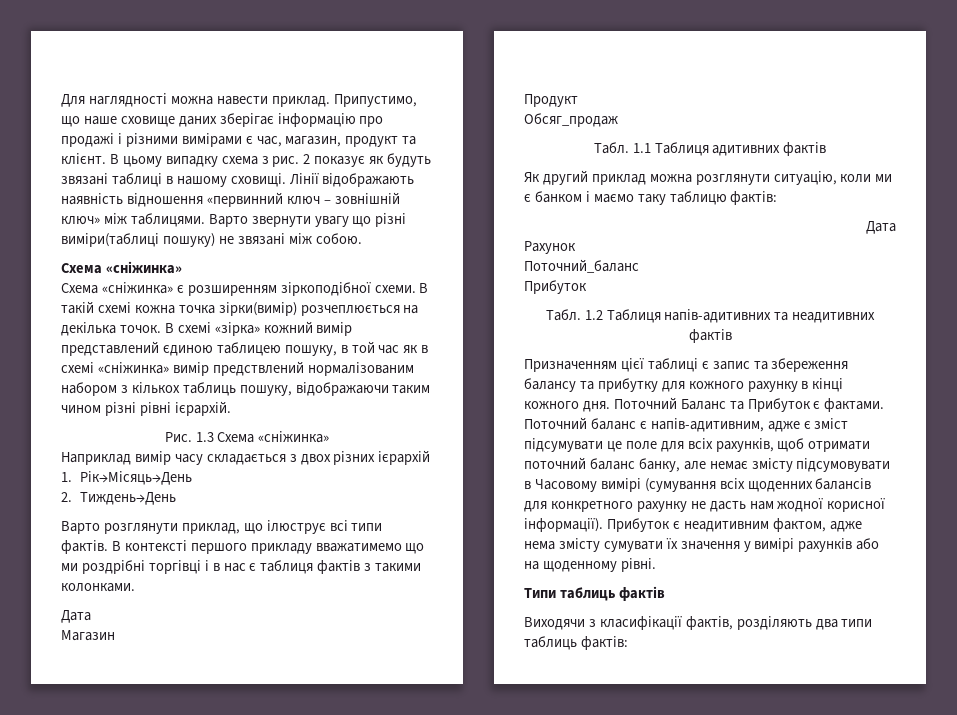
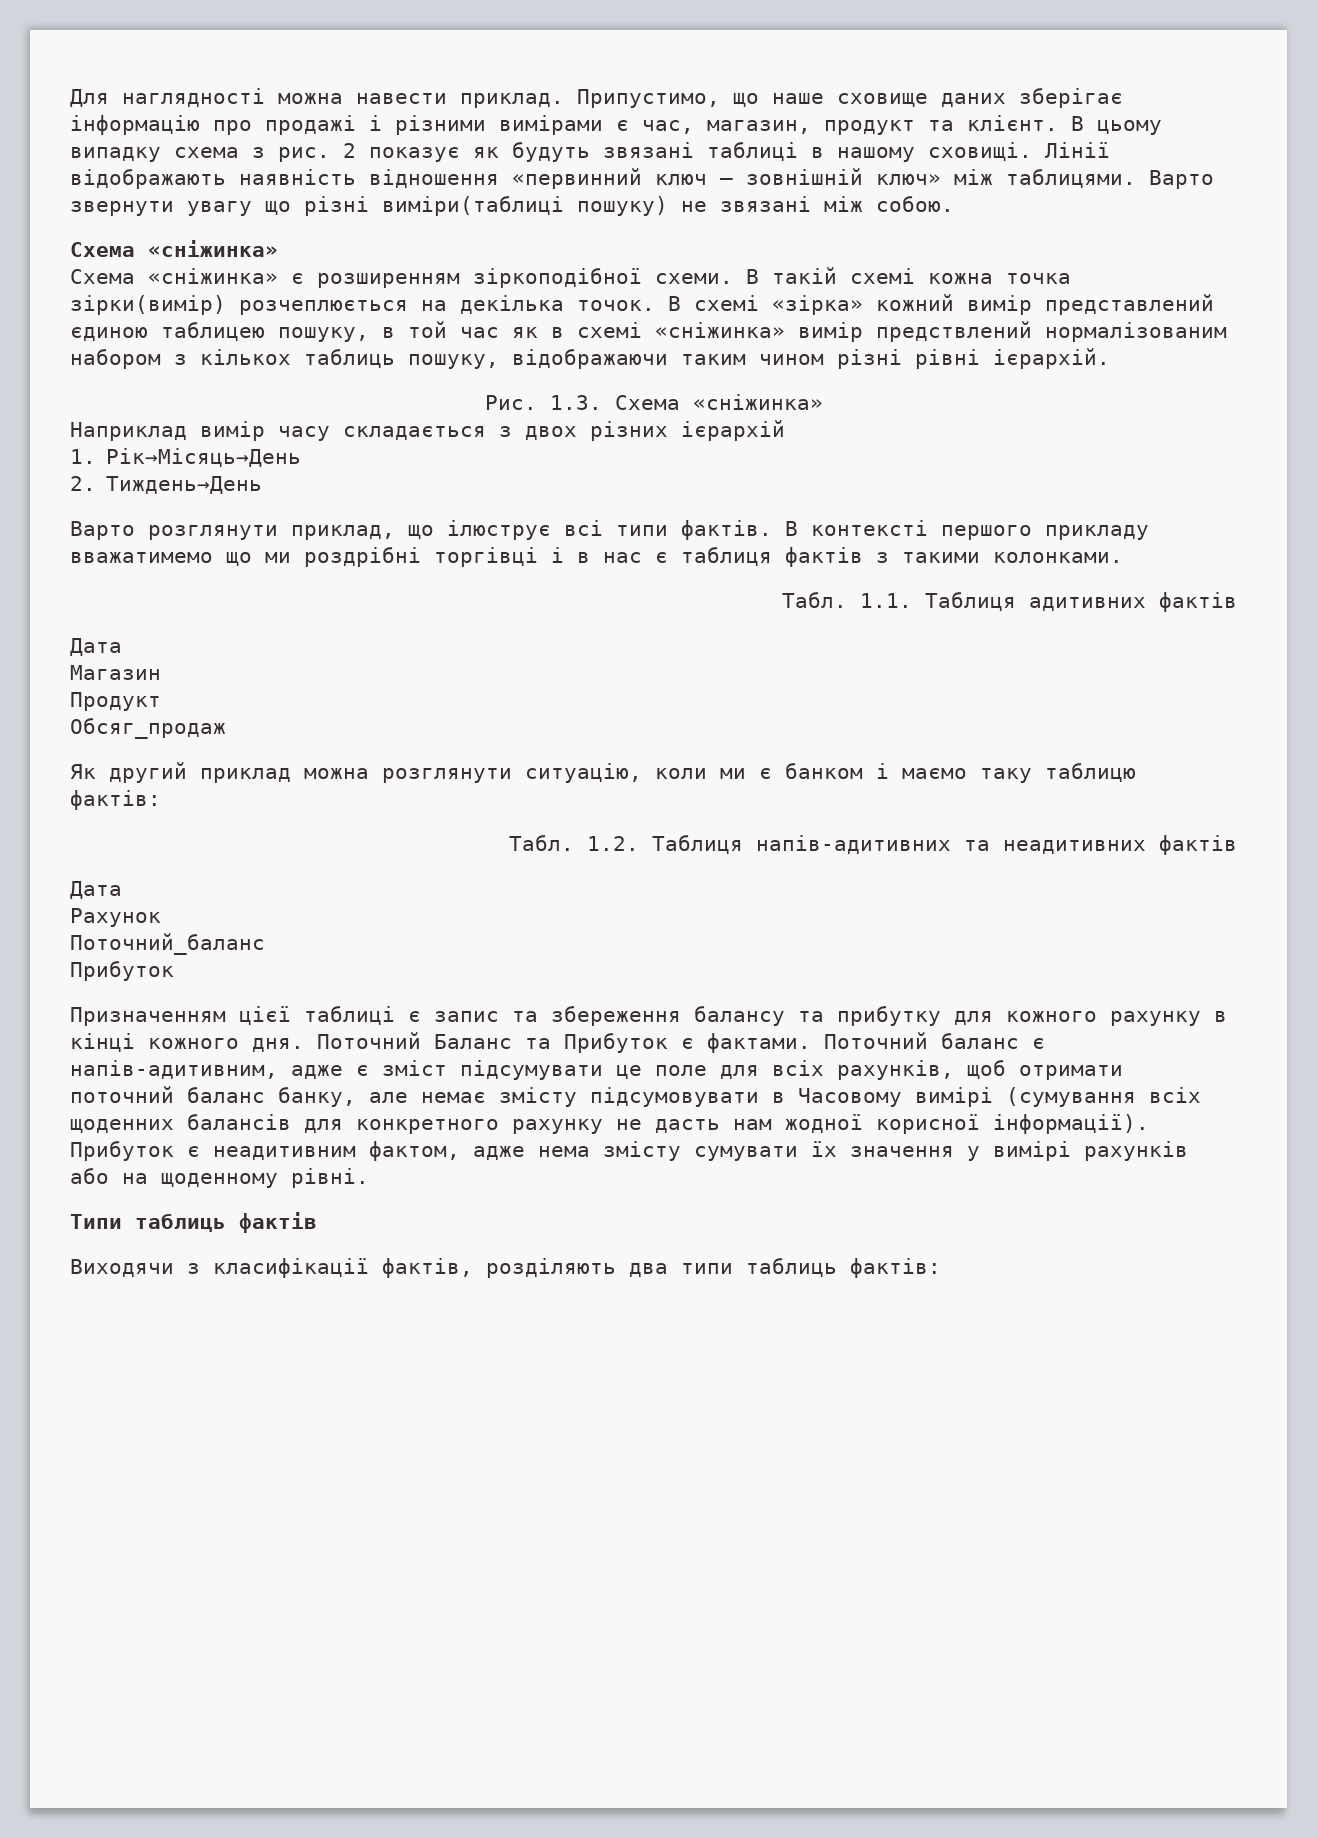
- Рис. 1.3 Схема «сніжинка»
+ Рис. 1.3. Схема «сніжинка»
+ Табл. 1.1. Таблиця адитивних фактів
- Табл. 1.1 Таблиця адитивних фактів
  Як другий приклад можна розглянути ситуацію, коли ми є банком і маємо таку таблицю фактів:
+ Табл. 1.2. Таблиця напів-адитивних та неадитивних фактів
  Дата
  Рахунок
  Поточний_баланс
  Прибуток
- Табл. 1.2 Таблиця напів-адитивних та неадитивних фактів

